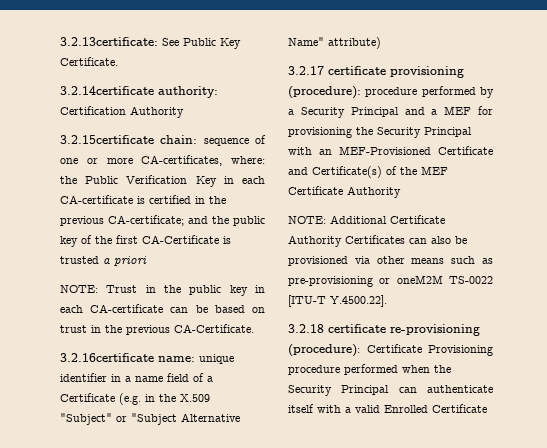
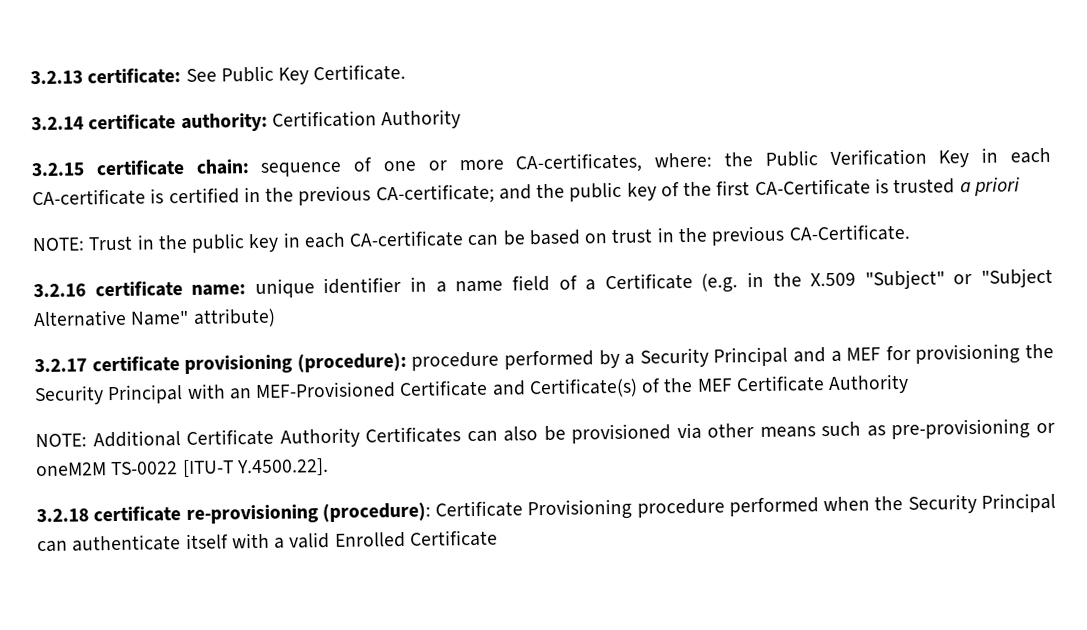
- 3.2.13certificate: See Public Key Certificate.
+ 3.2.13 certificate: See Public Key Certificate.
- 3.2.14certificate authority: Certification Authority
+ 3.2.14 certificate authority: Certification Authority
- 3.2.15certificate chain: sequence of one or more CA-certificates, where: the Public Verification Key in each CA-certificate is certified in the previous CA-certificate; and the public key of the first CA-Certificate is trusted a priori
+ 3.2.15 certificate chain: sequence of one or more CA-certificates, where: the Public Verification Key in each CA-certificate is certified in the previous CA-certificate; and the public key of the first CA-Certificate is trusted a priori
- 3.2.16certificate name: unique identifier in a name field of a Certificate (e.g. in the X.509 "Subject" or "Subject Alternative Name" attribute)
+ 3.2.16 certificate name: unique identifier in a name field of a Certificate (e.g. in the X.509 "Subject" or "Subject Alternative Name" attribute)

